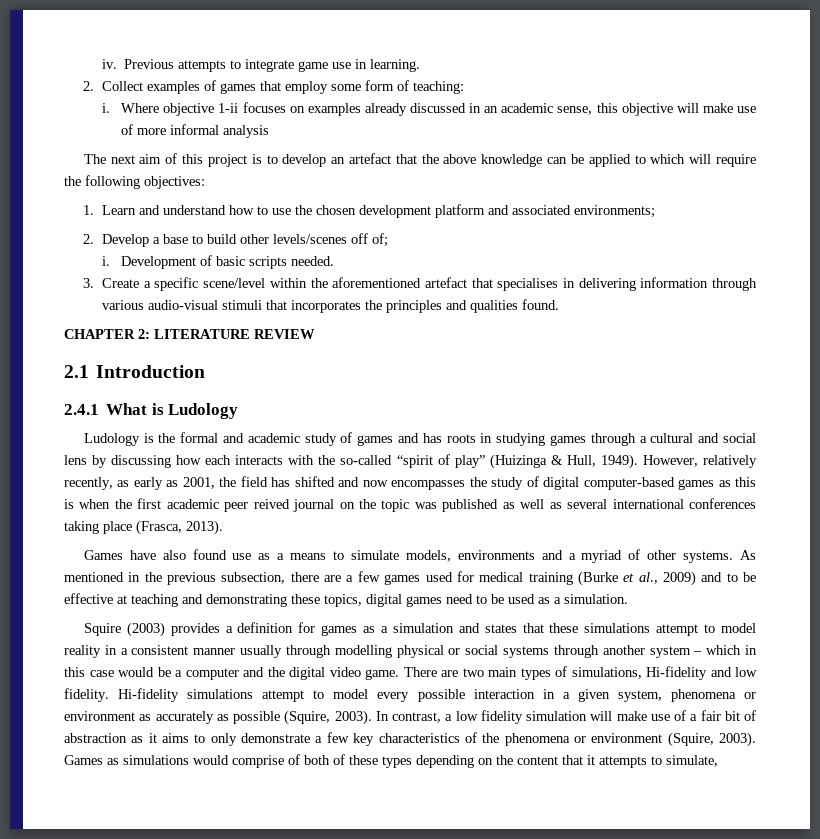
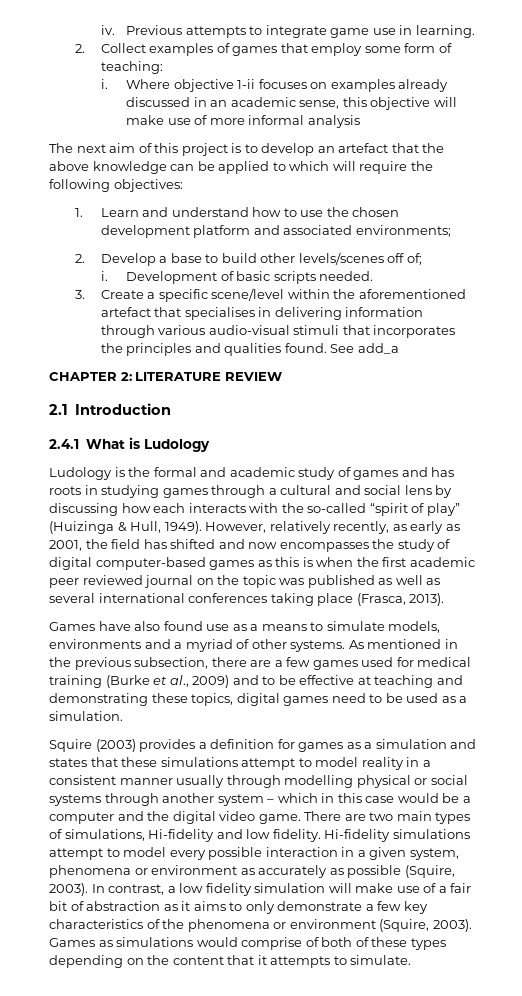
+ See add_a
- However, relatively recently, as early as 2001, the field has shifted and now encompasses the study of digital computer-based games as this is when the first academic peer reived journal on the topic was published as well as several international conferences taking place (Frasca, 2013).
+ However, relatively recently, as early as 2001, the field has shifted and now encompasses the study of digital computer-based games as this is when the first academic peer reviewed journal on the topic was published as well as several international conferences taking place (Frasca, 2013).
- Games as simulations would comprise of both of these types depending on the content that it attempts to simulate,
+ Games as simulations would comprise of both of these types depending on the content that it attempts to simulate.

